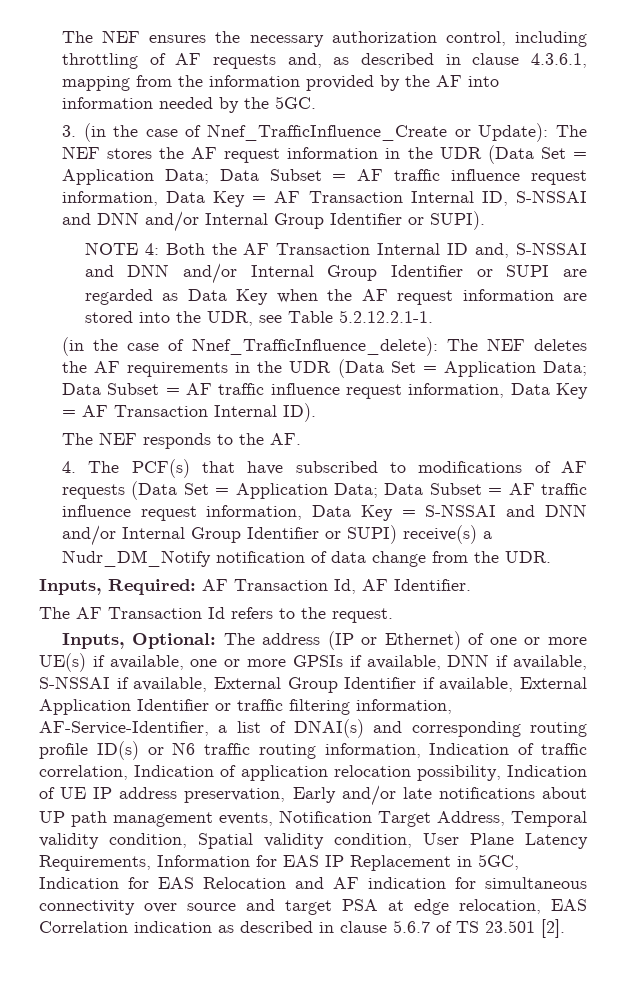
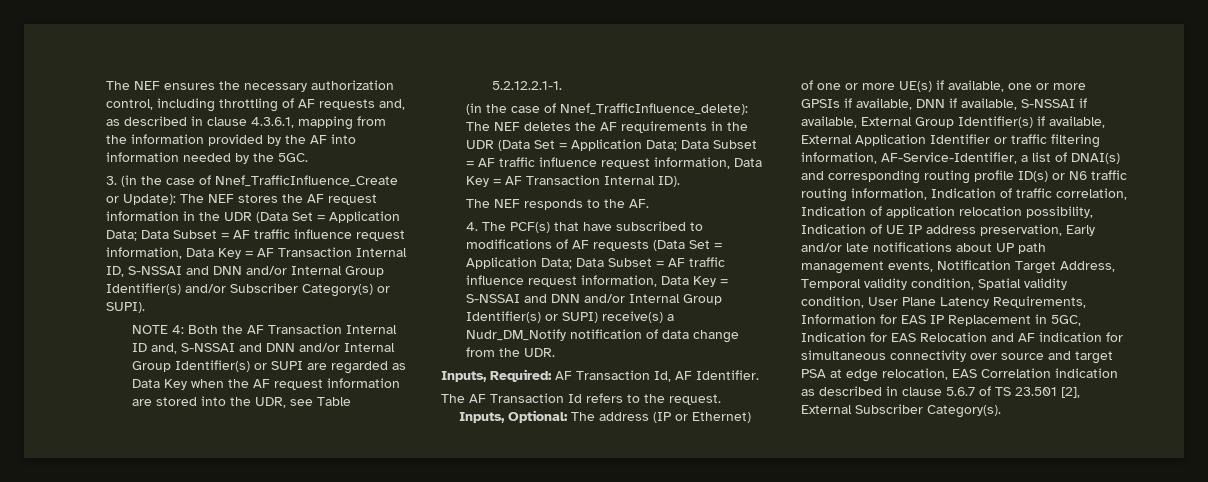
- 3. (in the case of Nnef_TrafficInfluence_Create or Update): The NEF stores the AF request information in the UDR (Data Set = Application Data; Data Subset = AF traffic influence request information, Data Key = AF Transaction Internal ID, S-NSSAI and DNN and/or Internal Group Identifier or SUPI).
+ 3. (in the case of Nnef_TrafficInfluence_Create or Update): The NEF stores the AF request information in the UDR (Data Set = Application Data; Data Subset = AF traffic influence request information, Data Key = AF Transaction Internal ID, S-NSSAI and DNN and/or Internal Group Identifier(s) and/or Subscriber Category(s) or SUPI).
- NOTE 4: Both the AF Transaction Internal ID and, S-NSSAI and DNN and/or Internal Group Identifier or SUPI are regarded as Data Key when the AF request information are stored into the UDR, see Table 5.2.12.2.1-1.
+ NOTE 4: Both the AF Transaction Internal ID and, S-NSSAI and DNN and/or Internal Group Identifier(s) or SUPI are regarded as Data Key when the AF request information are stored into the UDR, see Table 5.2.12.2.1-1.
- 4. The PCF(s) that have subscribed to modifications of AF requests (Data Set = Application Data; Data Subset = AF traffic influence request information, Data Key = S-NSSAI and DNN and/or Internal Group Identifier or SUPI) receive(s) a Nudr_DM_Notify notification of data change from the UDR.
+ 4. The PCF(s) that have subscribed to modifications of AF requests (Data Set = Application Data; Data Subset = AF traffic influence request information, Data Key = S-NSSAI and DNN and/or Internal Group Identifier(s) or SUPI) receive(s) a Nudr_DM_Notify notification of data change from the UDR.
- The address (IP or Ethernet) of one or more UE(s) if available, one or more GPSIs if available, DNN if available, S-NSSAI if available, External Group Identifier if available, External Application Identifier or traffic filtering information, AF-Service-Identifier, a list of DNAI(s) and corresponding routing profile ID(s) or N6 traffic routing information, Indication of traffic correlation, Indication of application relocation possibility, Indication of UE IP address preservation, Early and/or late notifications about UP path management events, Notification Target Address, Temporal validity condition, Spatial validity condition, User Plane Latency Requirements, Information for EAS IP Replacement in 5GC, Indication for EAS Relocation and AF indication for simultaneous connectivity over source and target PSA at edge relocation, EAS Correlation indication as described in clause 5.6.7 of TS 23.501 [2].
+ The address (IP or Ethernet) of one or more UE(s) if available, one or more GPSIs if available, DNN if available, S-NSSAI if available, External Group Identifier(s) if available, External Application Identifier or traffic filtering information, AF-Service-Identifier, a list of DNAI(s) and corresponding routing profile ID(s) or N6 traffic routing information, Indication of traffic correlation, Indication of application relocation possibility, Indication of UE IP address preservation, Early and/or late notifications about UP path management events, Notification Target Address, Temporal validity condition, Spatial validity condition, User Plane Latency Requirements, Information for EAS IP Replacement in 5GC, Indication for EAS Relocation and AF indication for simultaneous connectivity over source and target PSA at edge relocation, EAS Correlation indication as described in clause 5.6.7 of TS 23.501 [2], External Subscriber Category(s).

